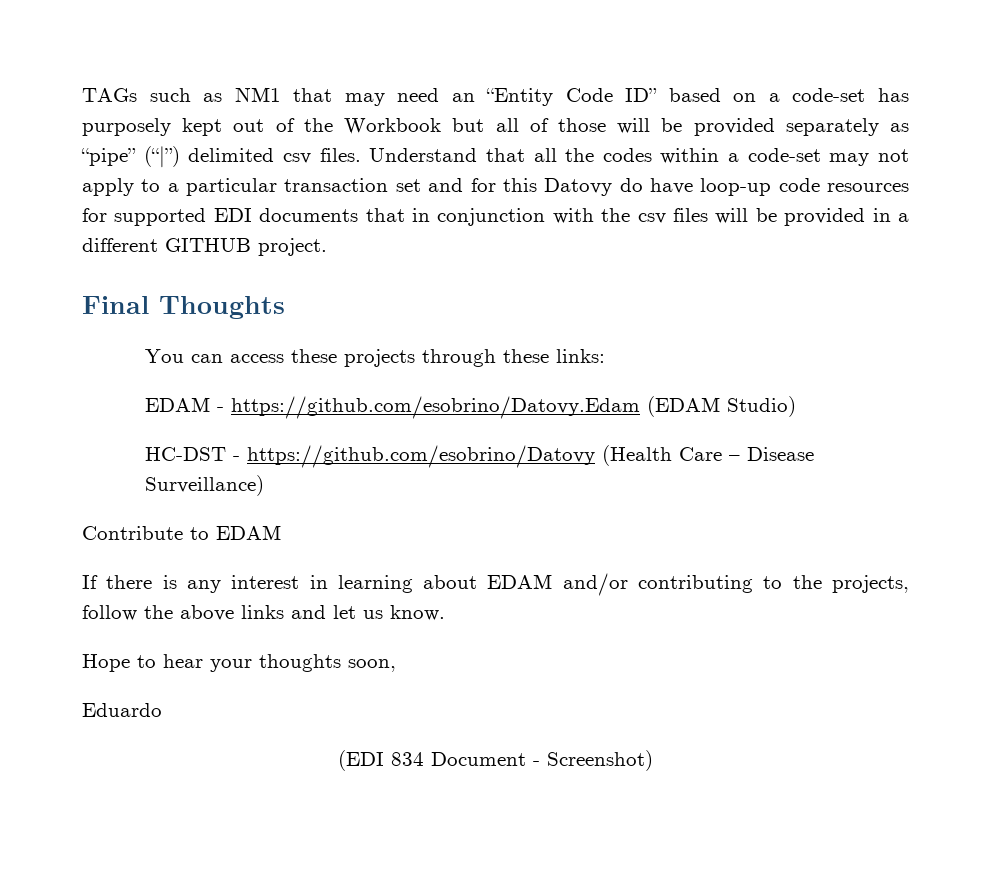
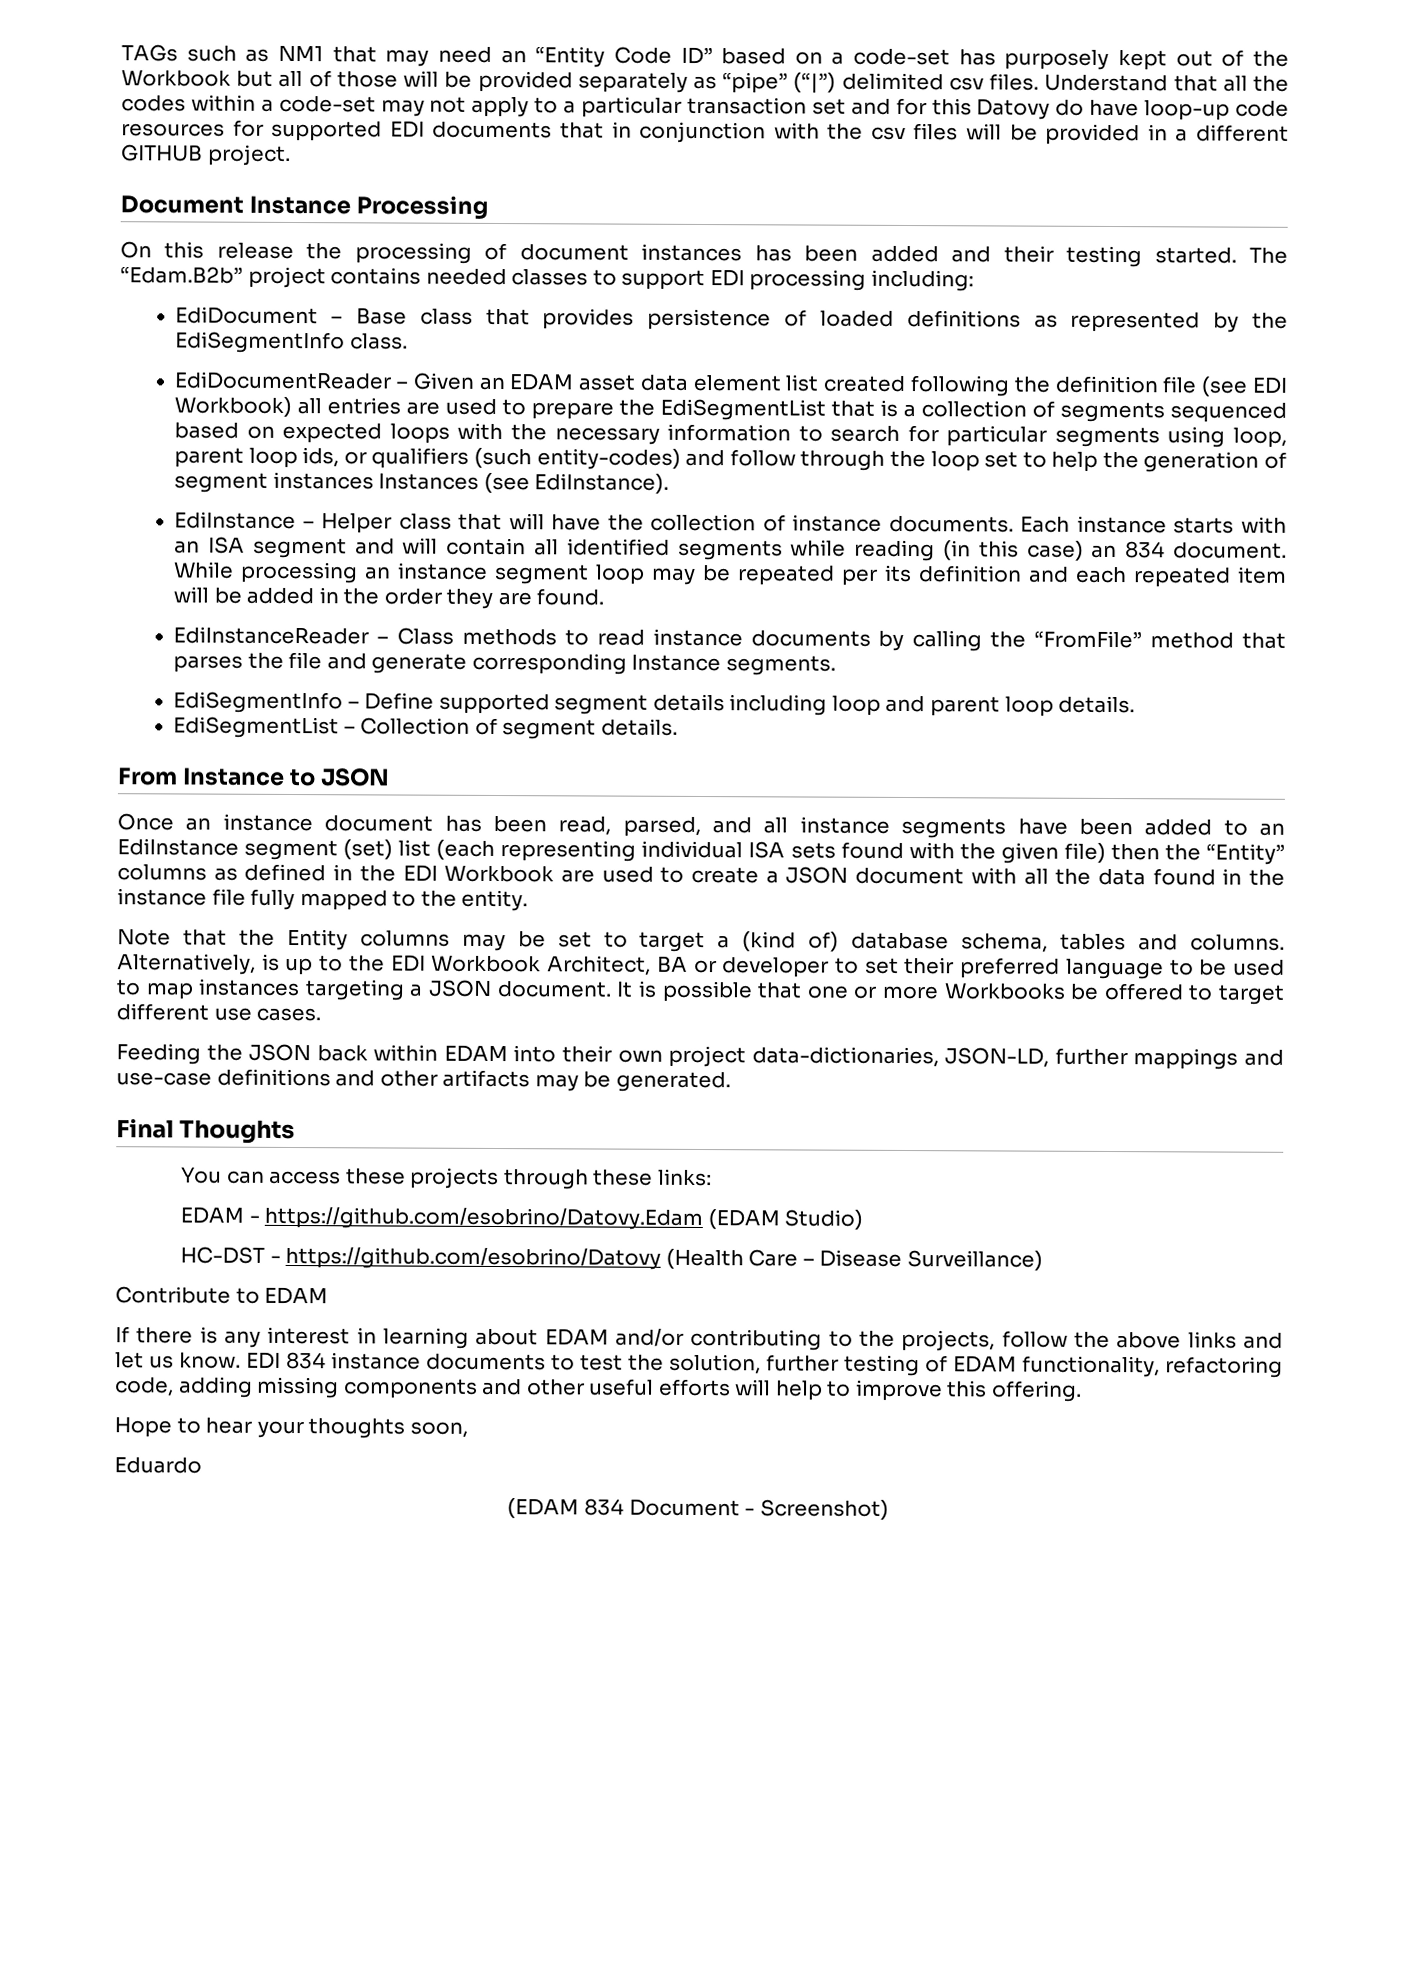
+ Document Instance Processing
+ On this release the processing of document instances has been added and their testing started. The “Edam.B2b” project contains needed classes to support EDI processing including:
+ EdiDocument – Base class that provides persistence of loaded definitions as represented by the EdiSegmentInfo class.
+ EdiDocumentReader – Given an EDAM asset data element list created following the definition file (see EDI Workbook) all entries are used to prepare the EdiSegmentList that is a collection of segments sequenced based on expected loops with the necessary information to search for particular segments using loop, parent loop ids, or qualifiers (such entity-codes) and follow through the loop set to help the generation of segment instances Instances (see EdiInstance).
+ EdiInstance – Helper class that will have the collection of instance documents. Each instance starts with an ISA segment and will contain all identified segments while reading (in this case) an 834 document. While processing an instance segment loop may be repeated per its definition and each repeated item will be added in the order they are found.
+ EdiInstanceReader – Class methods to read instance documents by calling the “FromFile” method that parses the file and generate corresponding Instance segments.
+ EdiSegmentInfo – Define supported segment details including loop and parent loop details.
+ EdiSegmentList – Collection of segment details.
+ From Instance to JSON
+ Once an instance document has been read, parsed, and all instance segments have been added to an EdiInstance segment (set) list (each representing individual ISA sets found with the given file) then the “Entity” columns as defined in the EDI Workbook are used to create a JSON document with all the data found in the instance file fully mapped to the entity.
+ Note that the Entity columns may be set to target a (kind of) database schema, tables and columns. Alternatively, is up to the EDI Workbook Architect, BA or developer to set their preferred language to be used to map instances targeting a JSON document. It is possible that one or more Workbooks be offered to target different use cases.
+ Feeding the JSON back within EDAM into their own project data-dictionaries, JSON-LD, further mappings and use-case definitions and other artifacts may be generated.
+ EDI 834 instance documents to test the solution, further testing of EDAM functionality, refactoring code, adding missing components and other useful efforts will help to improve this offering.
- (EDI 834 Document - Screenshot)
+ (EDAM 834 Document - Screenshot)

